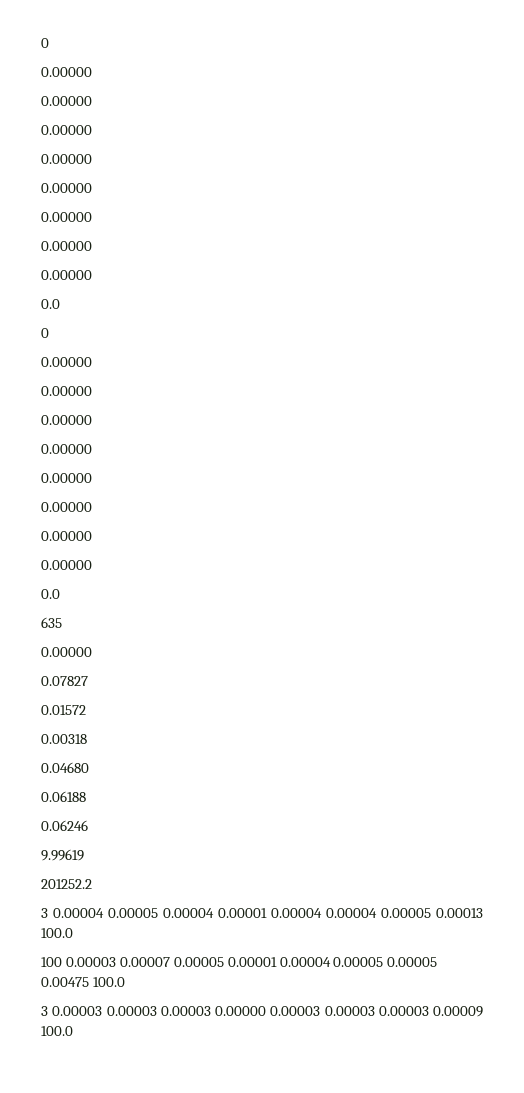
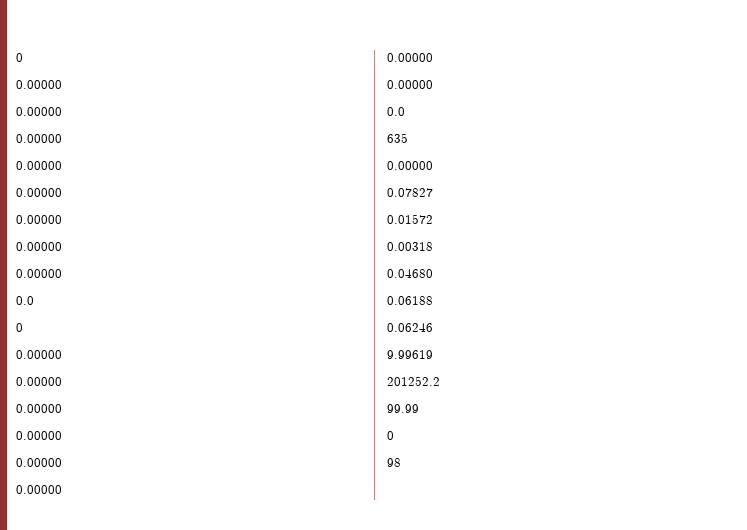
- 3 0.00004 0.00005 0.00004 0.00001 0.00004 0.00004 0.00005 0.00013 100.0
- 100 0.00003 0.00007 0.00005 0.00001 0.00004 0.00005 0.00005 0.00475 100.0
- 3 0.00003 0.00003 0.00003 0.00000 0.00003 0.00003 0.00003 0.00009 100.0
+ 99.99
+ 0
+ 98

